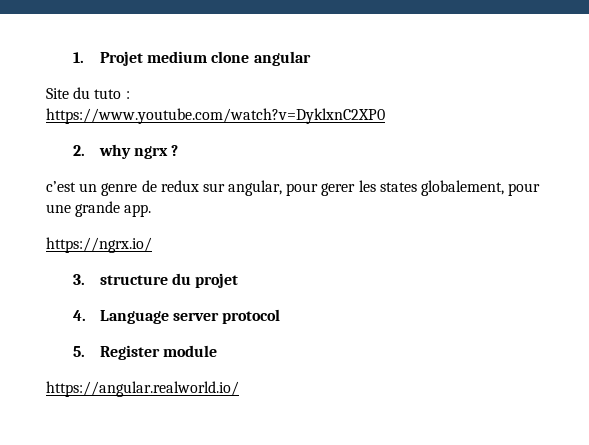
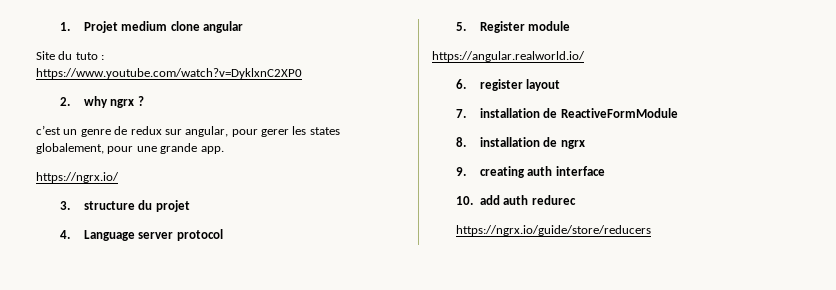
+ 6. register layout
+ 7. installation de ReactiveFormModule
+ 8. installation de ngrx
+ 9. creating auth interface
+ 10. add auth redurec
+ https://ngrx.io/guide/store/reducers

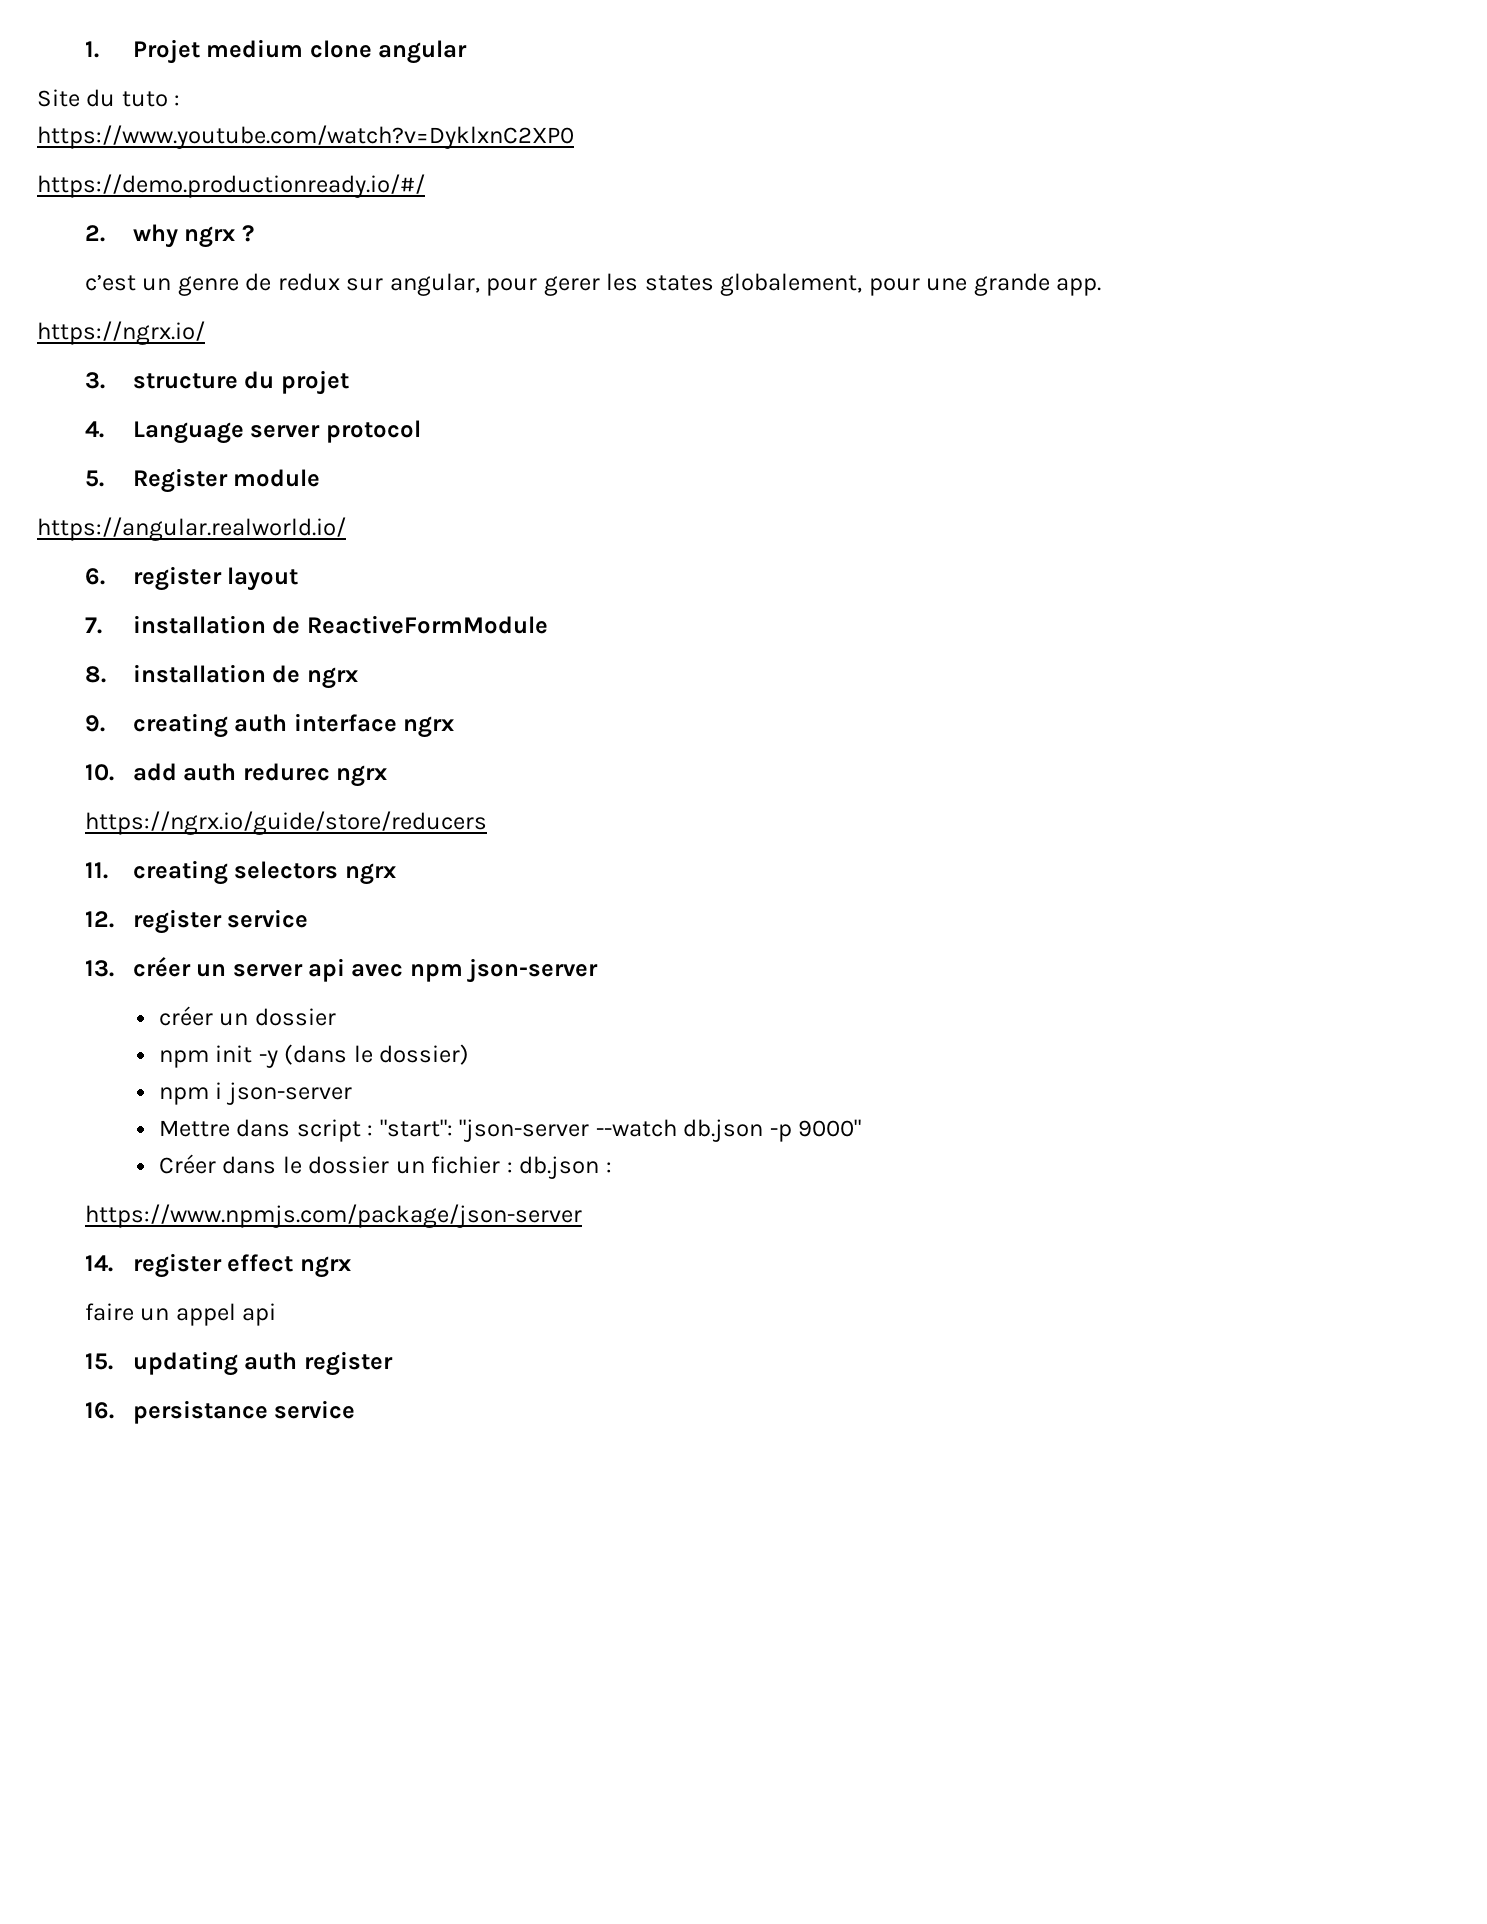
+ https://demo.productionready.io/#/
- 9. creating auth interface
+ 9. creating auth interface ngrx
- 10. add auth redurec
+ 10. add auth redurec ngrx
+ 11. creating selectors ngrx
+ 12. register service
+ 13. créer un server api avec npm json-server
+ créer un dossier
+ npm init -y (dans le dossier)
+ npm i json-server
+ Mettre dans script : "start": "json-server --watch db.json -p 9000"
+ Créer dans le dossier un fichier : db.json :
+ https://www.npmjs.com/package/json-server
+ 14. register effect ngrx
+ faire un appel api
+ 15. updating auth register
+ 16. persistance service

